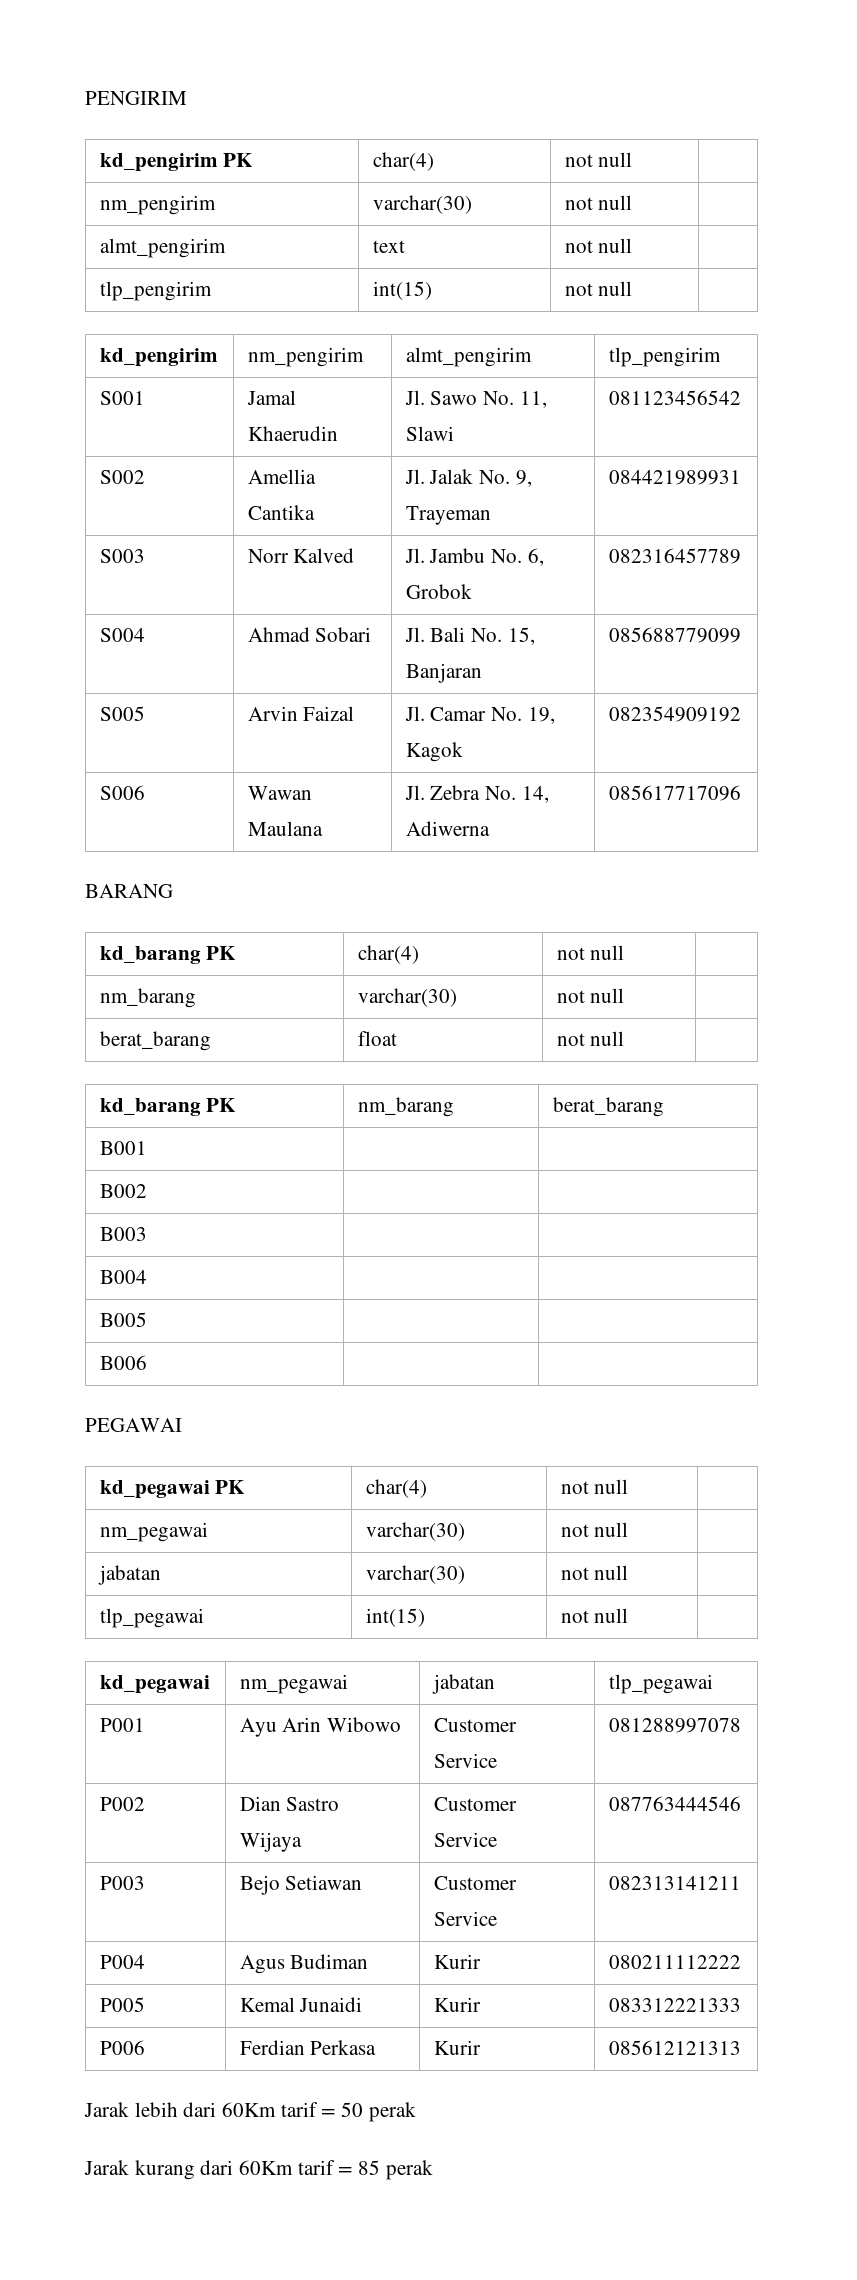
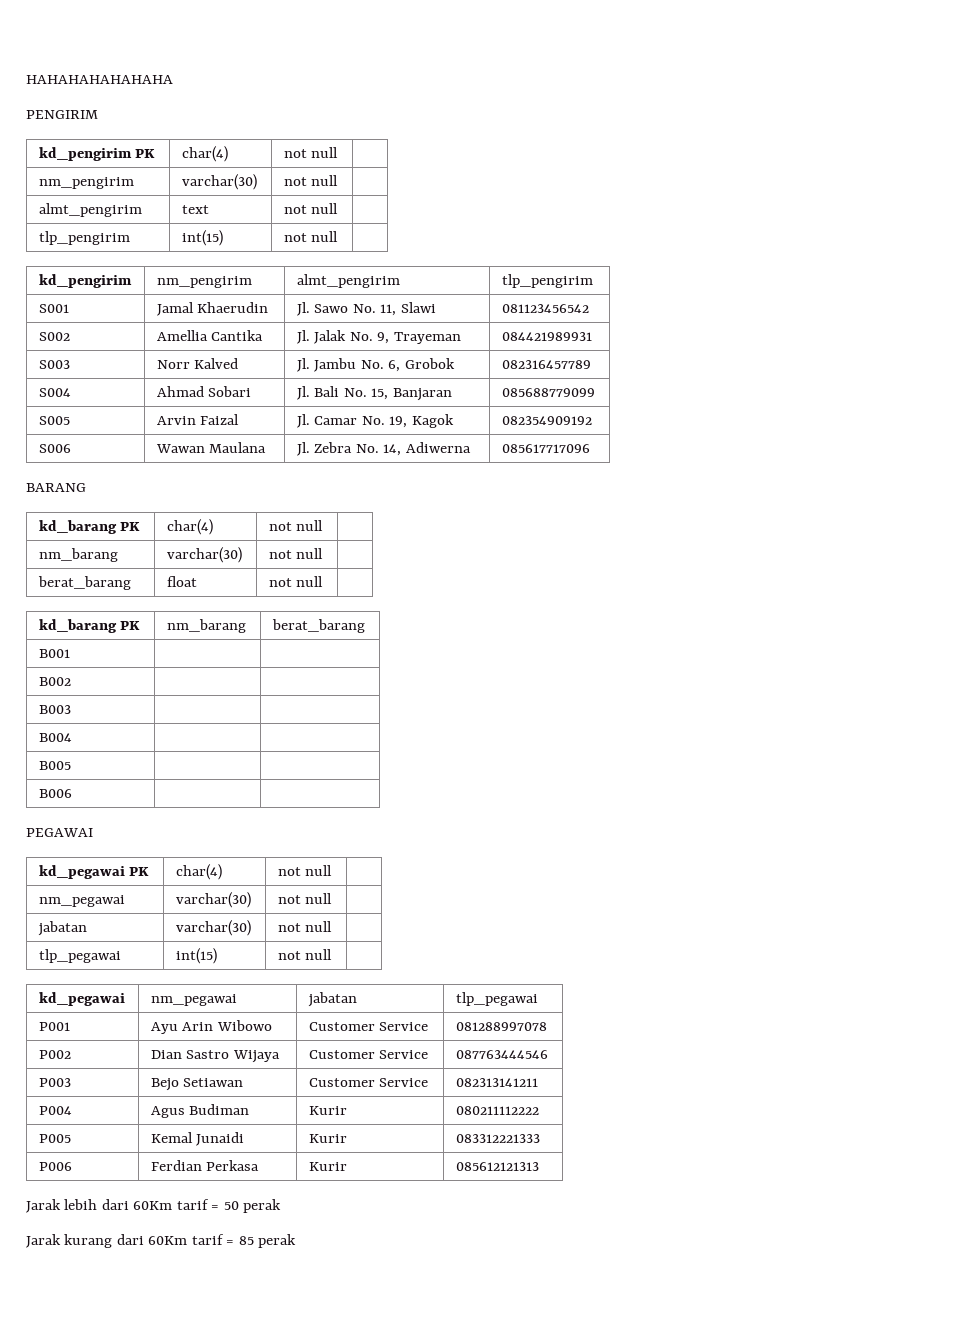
+ HAHAHAHAHAHAHA

